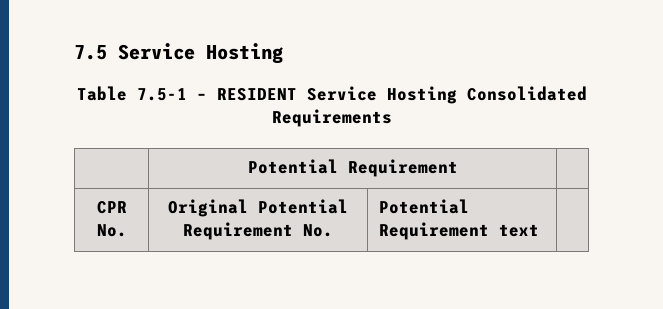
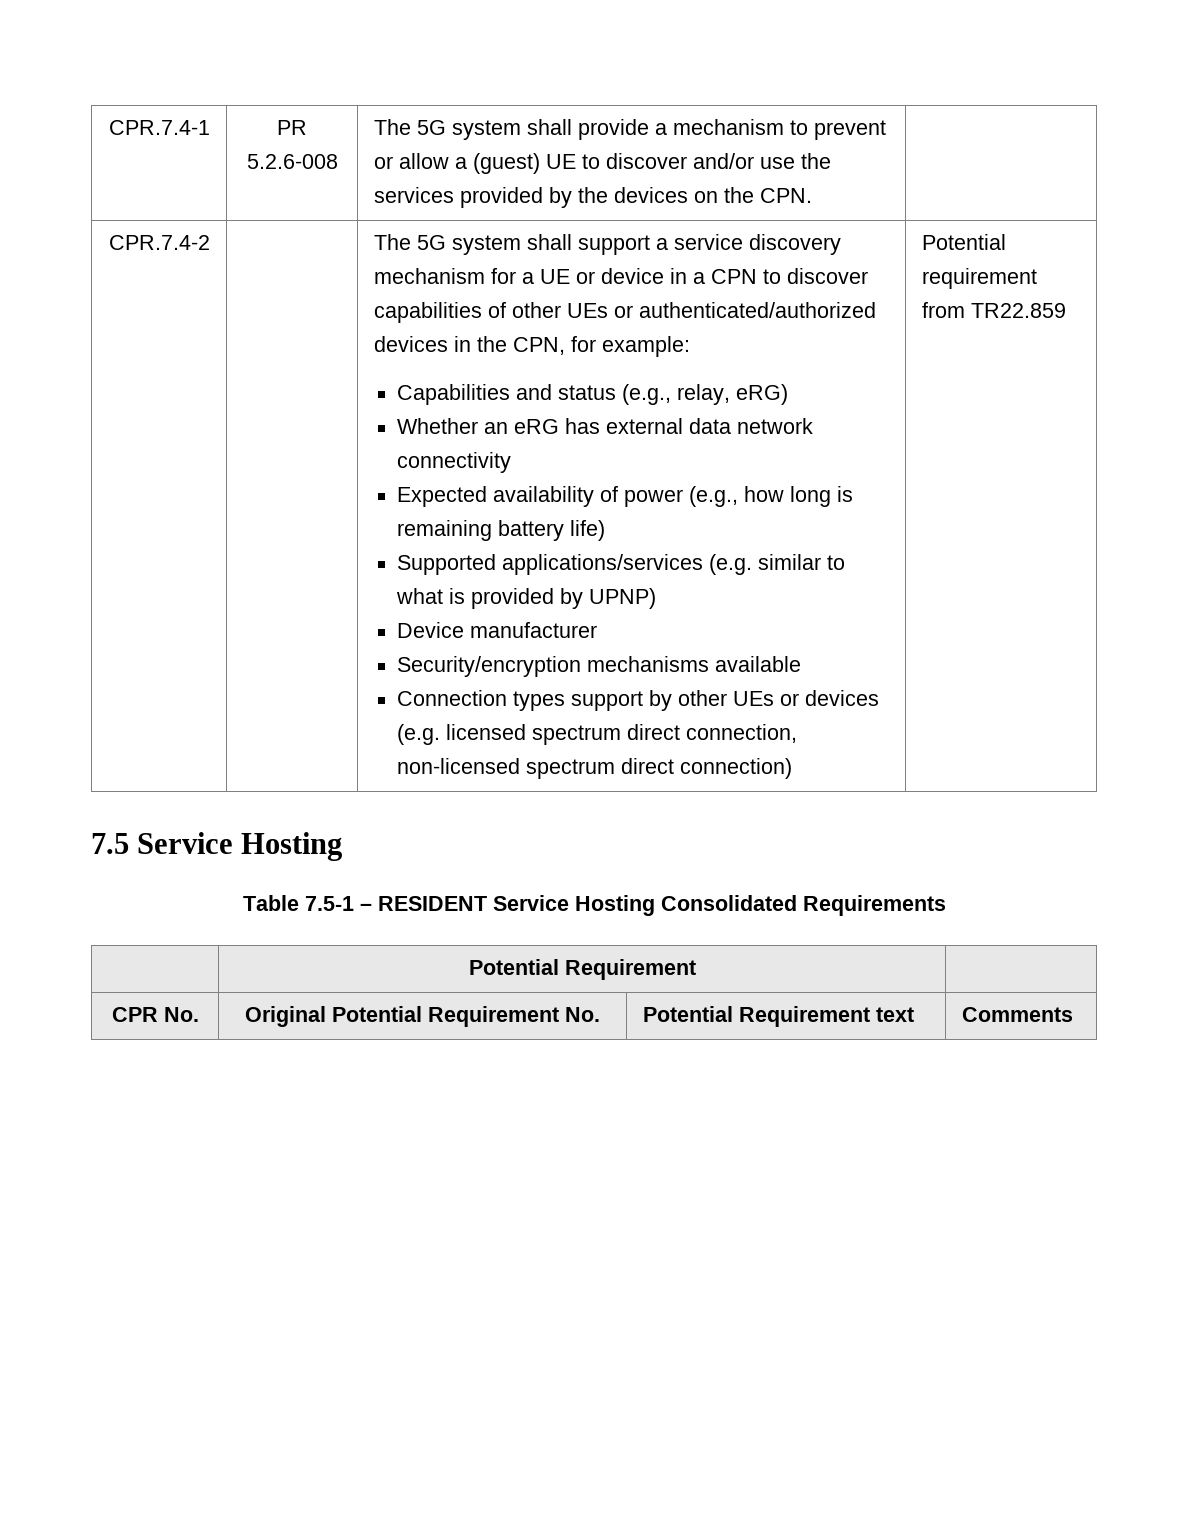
+ CPR.7.4-1 | PR 5.2.6-008 | The 5G system shall provide a mechanism to prevent or allow a (guest) UE to discover and/or use the services provided by the devices on the CPN. |
+ CPR.7.4-2 | | The 5G system shall support a service discovery mechanism for a UE or device in a CPN to discover capabilities of other UEs or authenticated/authorized devices in the CPN, for example:
+ Capabilities and status (e.g., relay, eRG)
+ Whether an eRG has external data network connectivity
+ Expected availability of power (e.g., how long is remaining battery life)
+ Supported applications/services (e.g. similar to what is provided by UPNP)
+ Device manufacturer
+ Security/encryption mechanisms available
+ Connection types support by other UEs or devices (e.g. licensed spectrum direct connection, non-licensed spectrum direct connection) | Potential requirement from TR22.859
- CPR No. | Original Potential Requirement No. | Potential Requirement text |
+ CPR No. | Original Potential Requirement No. | Potential Requirement text | Comments

